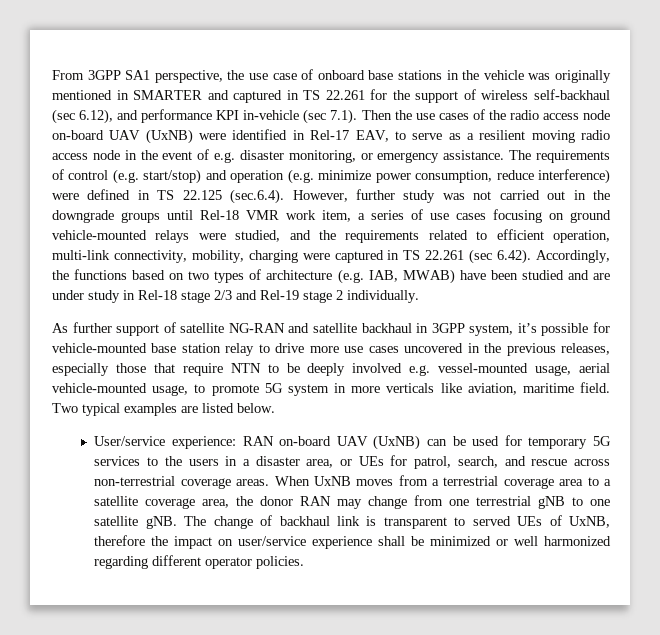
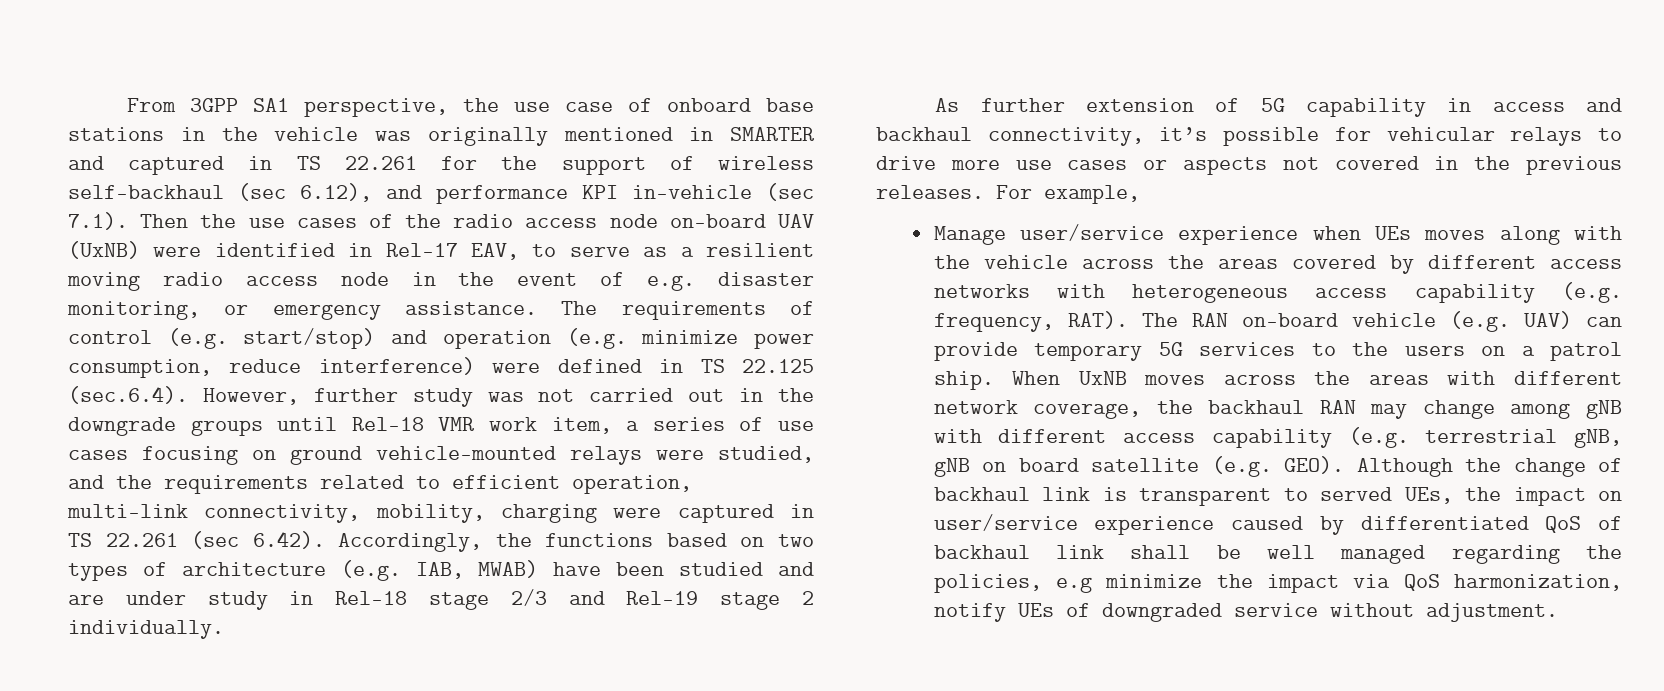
- As further support of satellite NG-RAN and satellite backhaul in 3GPP system, it’s possible for vehicle-mounted base station relay to drive more use cases uncovered in the previous releases, especially those that require NTN to be deeply involved e.g. vessel-mounted usage, aerial vehicle-mounted usage, to promote 5G system in more verticals like aviation, maritime field. Two typical examples are listed below.
- User/service experience: RAN on-board UAV (UxNB) can be used for temporary 5G services to the users in a disaster area, or UEs for patrol, search, and rescue across non-terrestrial coverage areas. When UxNB moves from a terrestrial coverage area to a satellite coverage area, the donor RAN may change from one terrestrial gNB to one satellite gNB. The change of backhaul link is transparent to served UEs of UxNB, therefore the impact on user/service experience shall be minimized or well harmonized regarding different operator policies.
+ As further extension of 5G capability in access and backhaul connectivity, it’s possible for vehicular relays to drive more use cases or aspects not covered in the previous releases. For example,
+ Manage user/service experience when UEs moves along with the vehicle across the areas covered by different access networks with heterogeneous access capability (e.g. frequency, RAT). The RAN on-board vehicle (e.g. UAV) can provide temporary 5G services to the users on a patrol ship. When UxNB moves across the areas with different network coverage, the backhaul RAN may change among gNB with different access capability (e.g. terrestrial gNB, gNB on board satellite (e.g. GEO). Although the change of backhaul link is transparent to served UEs, the impact on user/service experience caused by differentiated QoS of backhaul link shall be well managed regarding the policies, e.g minimize the impact via QoS harmonization, notify UEs of downgraded service without adjustment.

